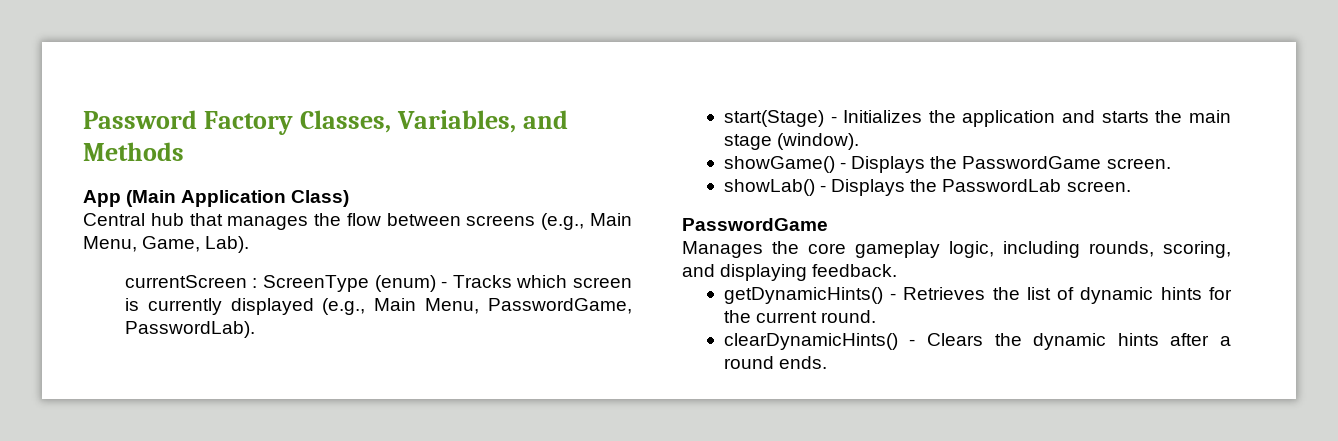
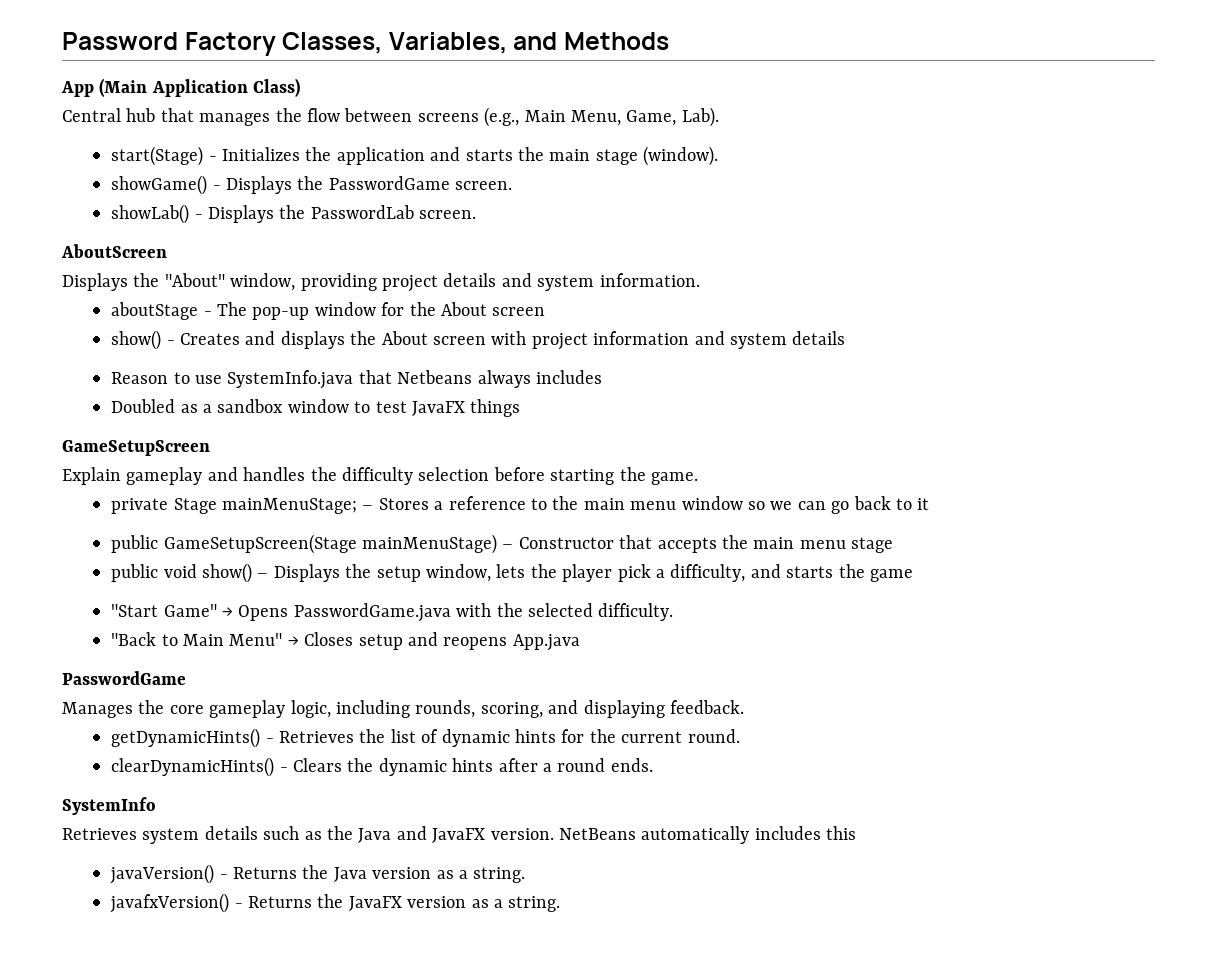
- currentScreen : ScreenType (enum) - Tracks which screen is currently displayed (e.g., Main Menu, PasswordGame, PasswordLab).
+ AboutScreen
+ Displays the "About" window, providing project details and system information.
+ aboutStage - The pop-up window for the About screen
+ show() - Creates and displays the About screen with project information and system details
+ Reason to use SystemInfo.java that Netbeans always includes
+ Doubled as a sandbox window to test JavaFX things
+ GameSetupScreen
+ Explain gameplay and handles the difficulty selection before starting the game.
+ private Stage mainMenuStage; – Stores a reference to the main menu window so we can go back to it
+ public GameSetupScreen(Stage mainMenuStage) – Constructor that accepts the main menu stage
+ public void show() – Displays the setup window, lets the player pick a difficulty, and starts the game
+ "Start Game" → Opens PasswordGame.java with the selected difficulty.
+ "Back to Main Menu" → Closes setup and reopens App.java
+ SystemInfo
+ Retrieves system details such as the Java and JavaFX version. NetBeans automatically includes this
+ javaVersion() - Returns the Java version as a string.
+ javafxVersion() - Returns the JavaFX version as a string.

